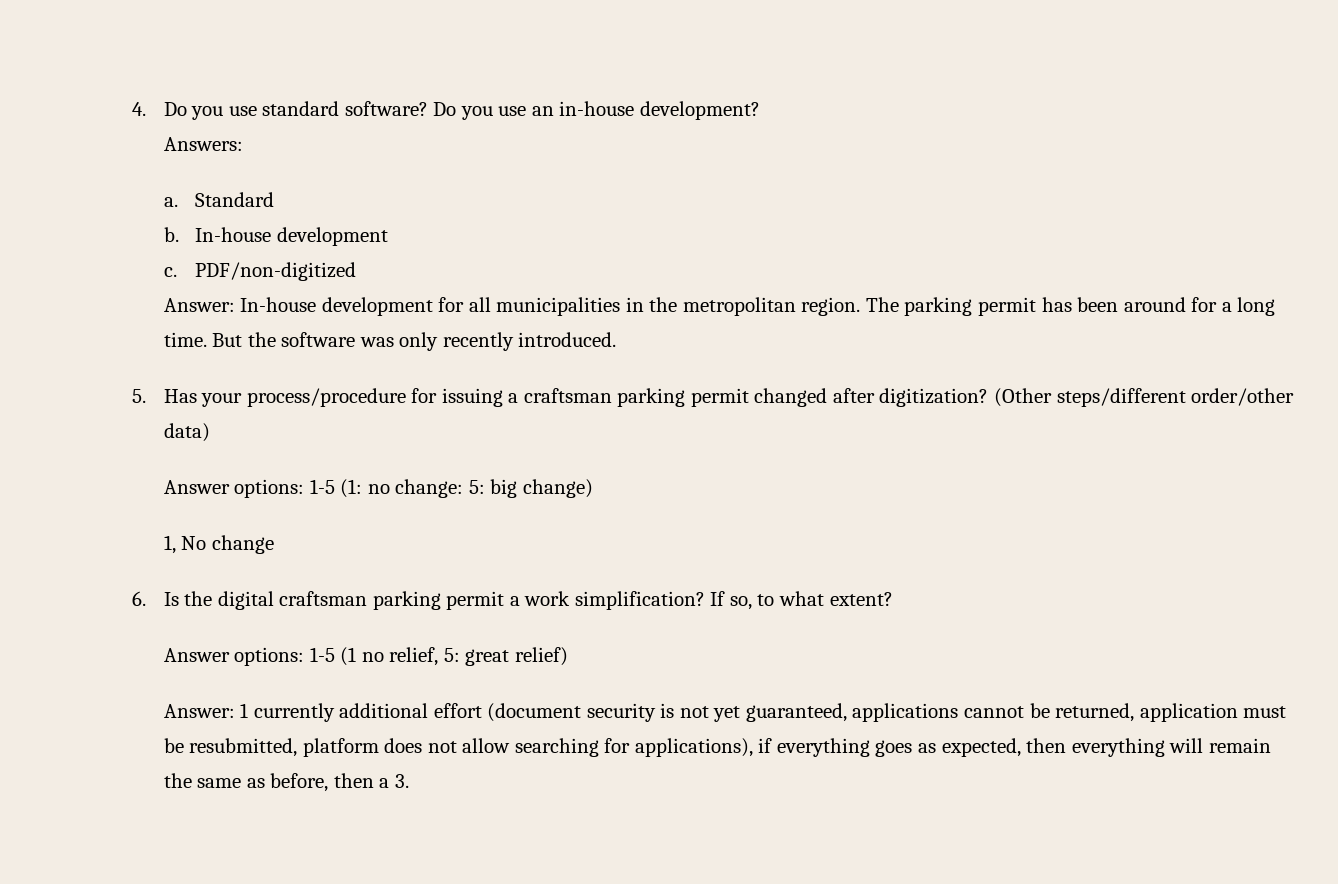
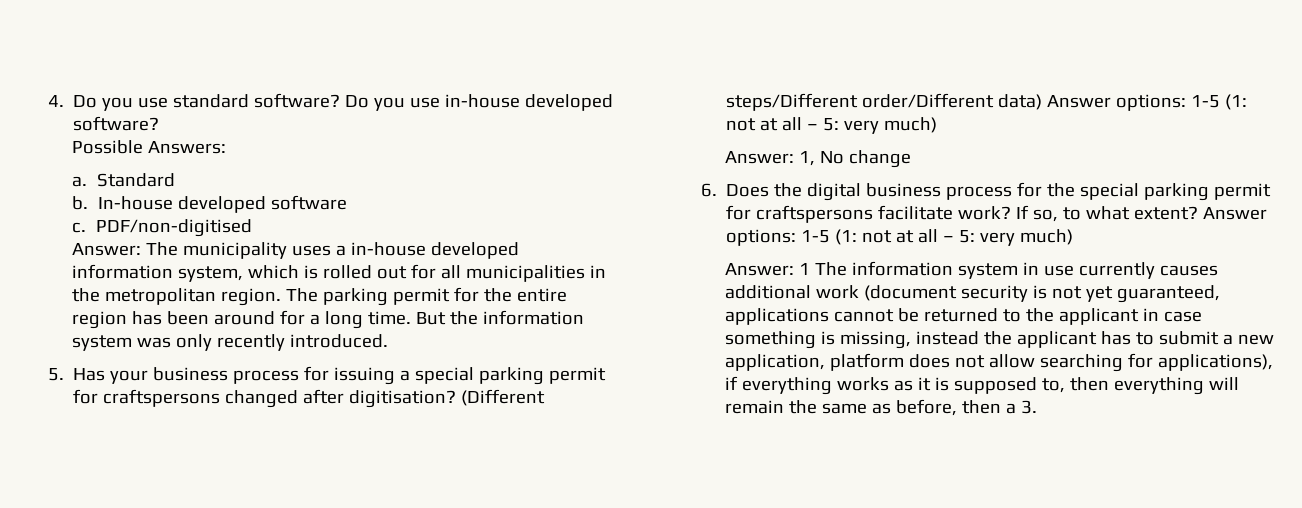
- Do you use an in-house development?
- Answers:
+ Do you use in-house developed software?
+ Possible Answers:
- b. In-house development
+ b. In-house developed software
- PDF/non-digitized
- Answer: In-house development for all municipalities in the metropolitan region.
+ PDF/non-digitised
+ Answer: The municipality uses a in-house developed information system, which is rolled out for all municipalities in the metropolitan region.
- The parking permit has been around for a long time.
+ The parking permit for the entire region has been around for a long time.
- But the software was only recently introduced.
+ But the information system was only recently introduced.
- 5. Has your process/procedure for issuing a craftsman parking permit changed after digitization? (Other steps/different order/other data)
- Answer options: 1-5 (1: no change: 5: big change)
- 1, No change
+ 5. Has your business process for issuing a special parking permit for craftspersons changed after digitisation? (Different steps/Different order/Different data) Answer options: 1-5 (1: not at all – 5: very much)
+ Answer: 1, No change
- 6. Is the digital craftsman parking permit a work simplification?
+ 6. Does the digital business process for the special parking permit for craftspersons facilitate work?
- If so, to what extent?
- Answer options: 1-5 (1 no relief, 5: great relief)
- Answer: 1 currently additional effort (document security is not yet guaranteed, applications cannot be returned, application must be resubmitted, platform does not allow searching for applications), if everything goes as expected, then everything will remain the same as before, then a 3.
+ If so, to what extent? Answer options: 1-5 (1: not at all – 5: very much)
+ Answer: 1 The information system in use currently causes additional work (document security is not yet guaranteed, applications cannot be returned to the applicant in case something is missing, instead the applicant has to submit a new application, platform does not allow searching for applications), if everything works as it is supposed to, then everything will remain the same as before, then a 3.

